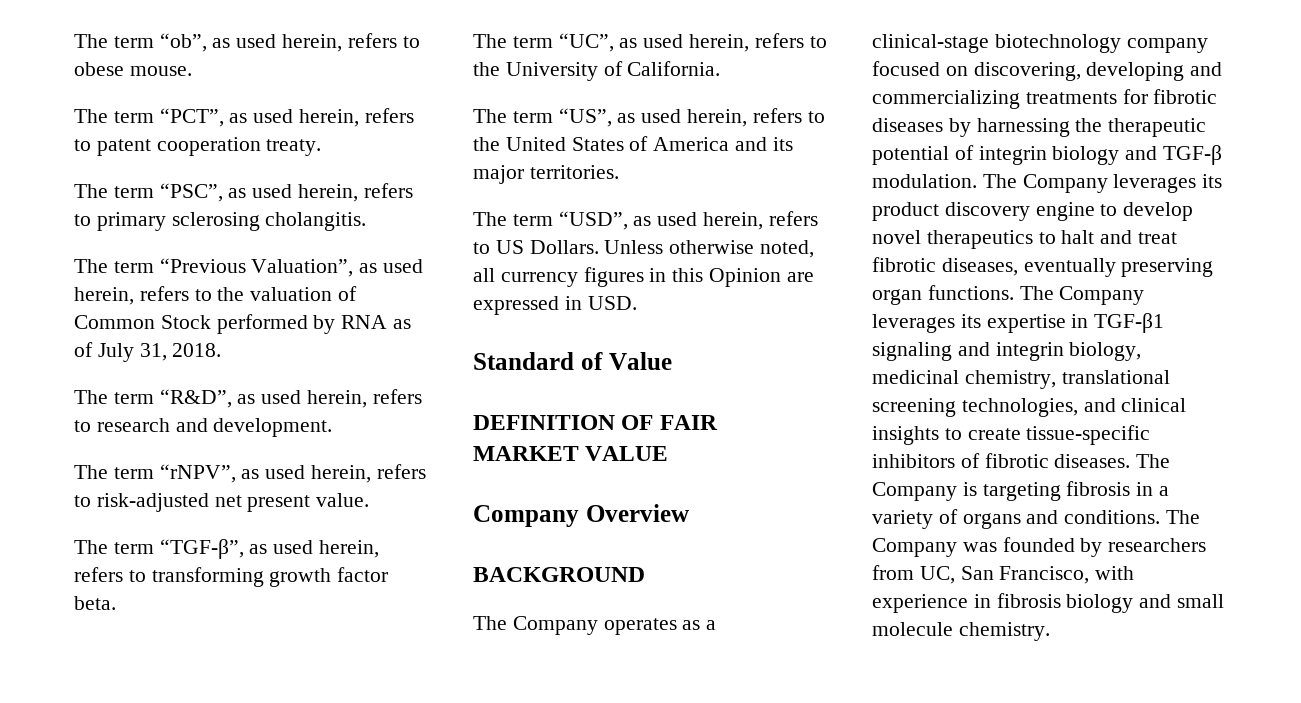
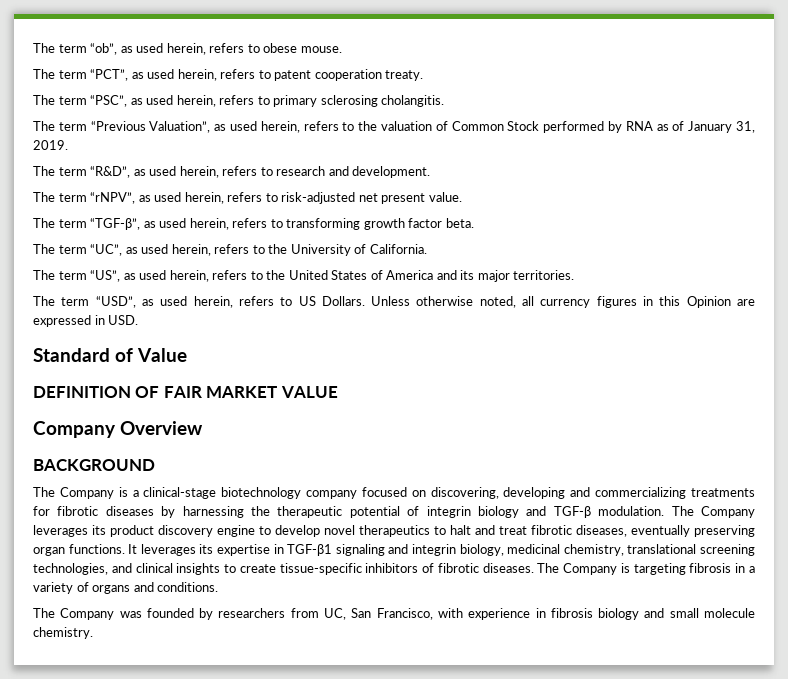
- The term “Previous Valuation”, as used herein, refers to the valuation of Common Stock performed by RNA as of July 31, 2018.
+ The term “Previous Valuation”, as used herein, refers to the valuation of Common Stock performed by RNA as of January 31, 2019.
- The Company operates as a clinical-stage biotechnology company focused on discovering, developing and commercializing treatments for fibrotic diseases by harnessing the therapeutic potential of integrin biology and TGF-β modulation.
+ The Company is a clinical-stage biotechnology company focused on discovering, developing and commercializing treatments for fibrotic diseases by harnessing the therapeutic potential of integrin biology and TGF-β modulation.
- The Company leverages its expertise in TGF-β1 signaling and integrin biology, medicinal chemistry, translational screening technologies, and clinical insights to create tissue-specific inhibitors of fibrotic diseases.
+ It leverages its expertise in TGF-β1 signaling and integrin biology, medicinal chemistry, translational screening technologies, and clinical insights to create tissue-specific inhibitors of fibrotic diseases.
- The Company is targeting fibrosis in a variety of organs and conditions. The Company was founded by researchers from UC, San Francisco, with experience in fibrosis biology and small molecule chemistry.
+ The Company is targeting fibrosis in a variety of organs and conditions.
+ The Company was founded by researchers from UC, San Francisco, with experience in fibrosis biology and small molecule chemistry.

